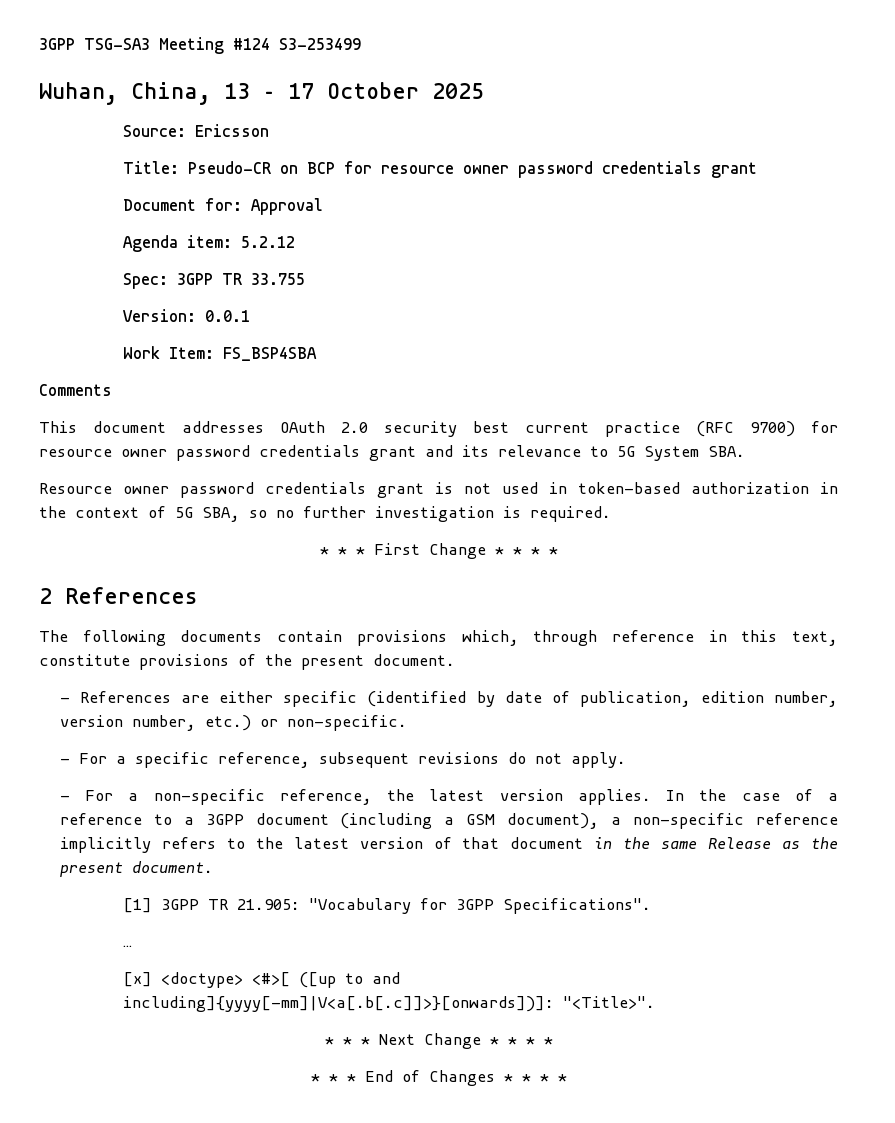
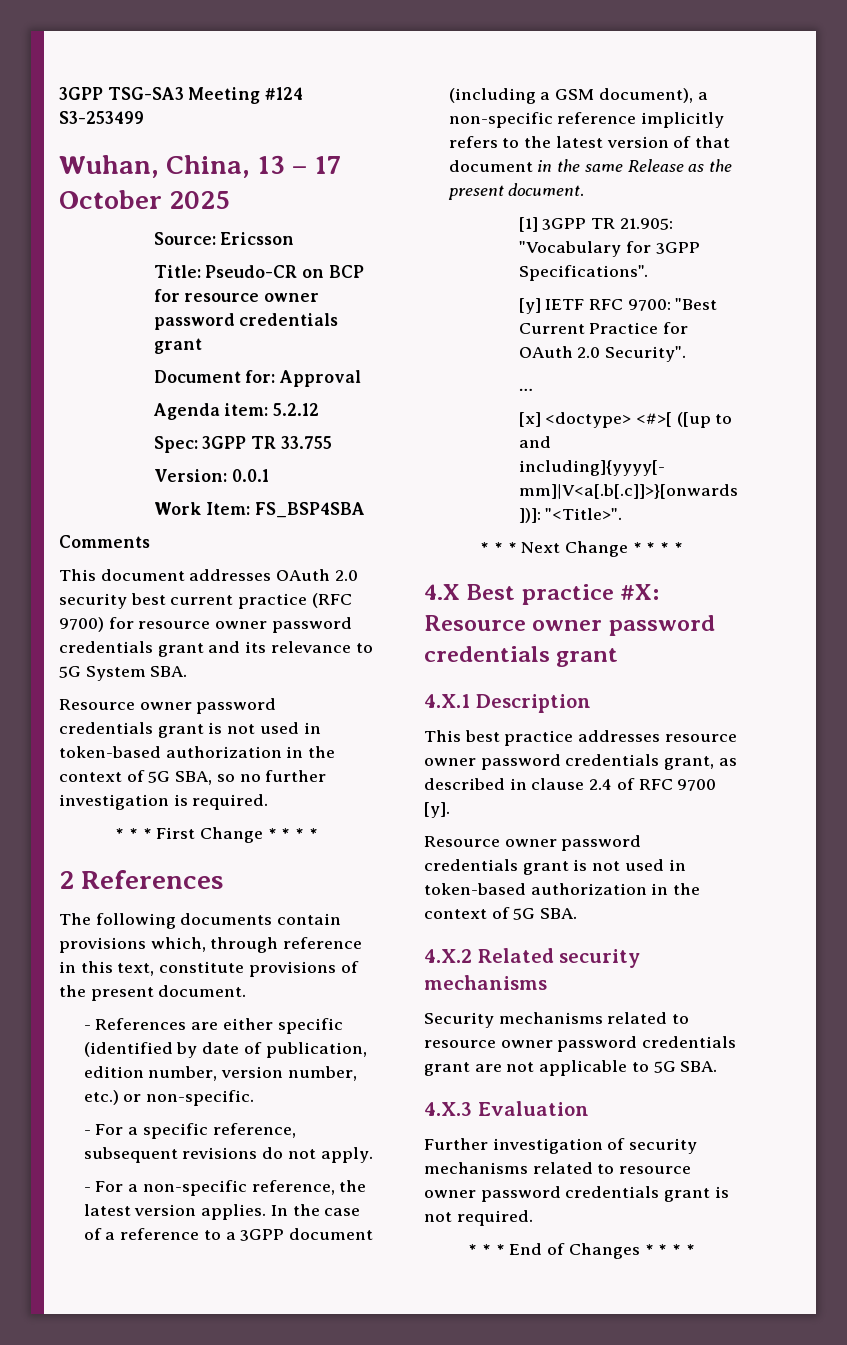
+ [y] IETF RFC 9700: "Best Current Practice for OAuth 2.0 Security".
+ 4.X Best practice #X: Resource owner password credentials grant
+ 4.X.1 Description
+ This best practice addresses resource owner password credentials grant, as described in clause 2.4 of RFC 9700 [y].
+ Resource owner password credentials grant is not used in token-based authorization in the context of 5G SBA.
+ 4.X.2 Related security mechanisms
+ Security mechanisms related to resource owner password credentials grant are not applicable to 5G SBA.
+ 4.X.3 Evaluation
+ Further investigation of security mechanisms related to resource owner password credentials grant is not required.

